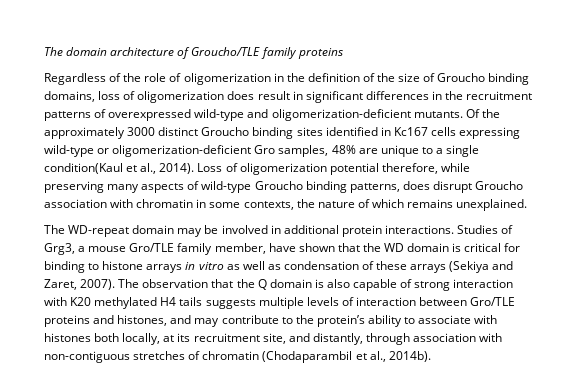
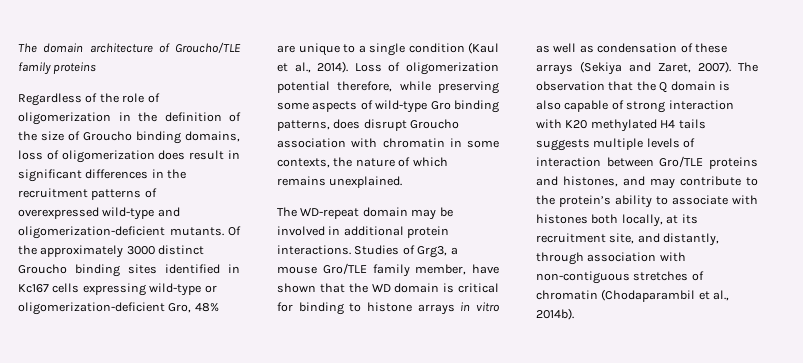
- Of the approximately 3000 distinct Groucho binding sites identified in Kc167 cells expressing wild-type or oligomerization-deficient Gro samples, 48% are unique to a single condition(Kaul et al., 2014).
+ Of the approximately 3000 distinct Groucho binding sites identified in Kc167 cells expressing wild-type or oligomerization-deficient Gro, 48% are unique to a single condition (Kaul et al., 2014).
- Loss of oligomerization potential therefore, while preserving many aspects of wild-type Groucho binding patterns, does disrupt Groucho association with chromatin in some contexts, the nature of which remains unexplained.
+ Loss of oligomerization potential therefore, while preserving some aspects of wild-type Gro binding patterns, does disrupt Groucho association with chromatin in some contexts, the nature of which remains unexplained.

